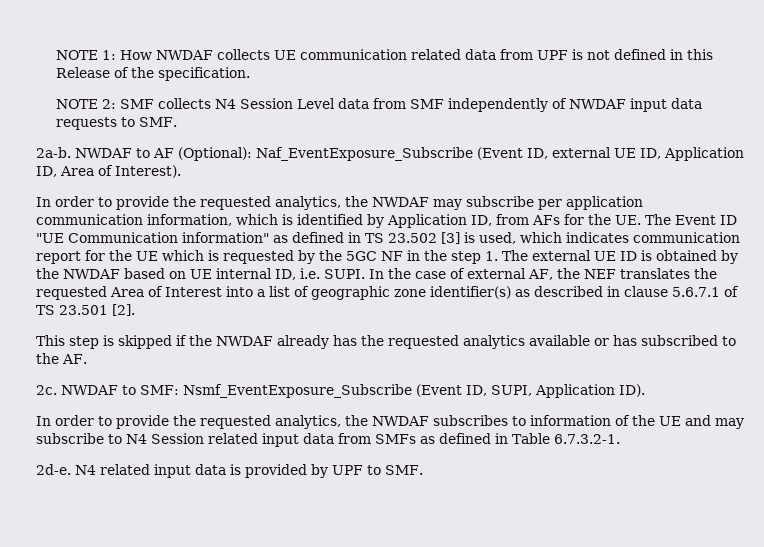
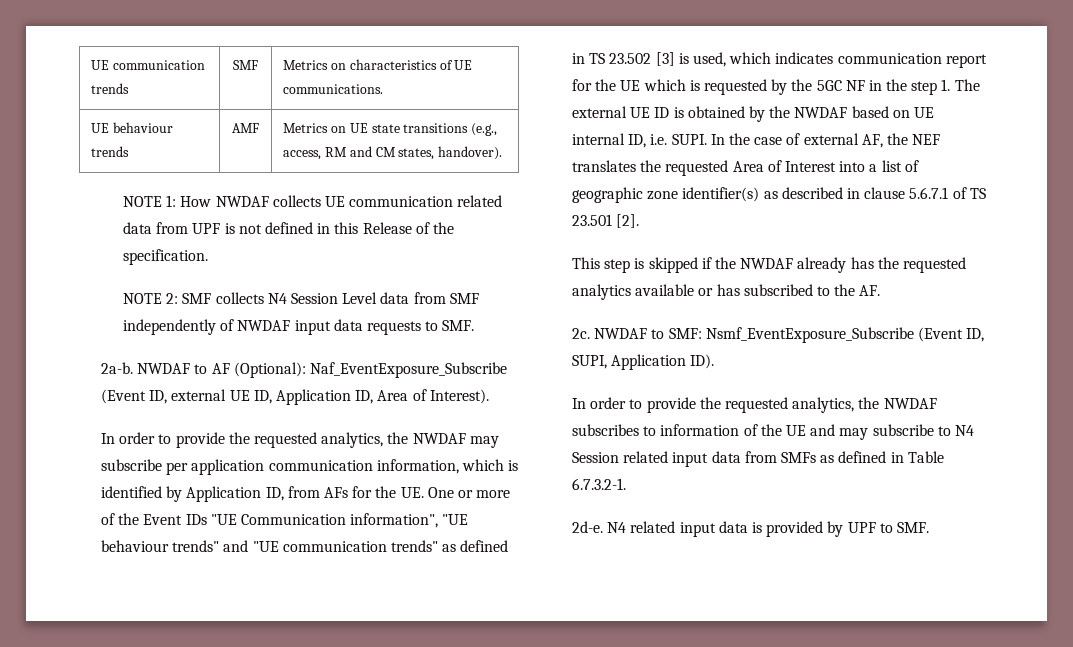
+ UE communication trends | SMF | Metrics on characteristics of UE communications.
+ UE behaviour trends | AMF | Metrics on UE state transitions (e.g., access, RM and CM states, handover).
- In order to provide the requested analytics, the NWDAF may subscribe per application communication information, which is identified by Application ID, from AFs for the UE. The Event ID "UE Communication information" as defined in TS 23.502 [3] is used, which indicates communication report for the UE which is requested by the 5GC NF in the step 1. The external UE ID is obtained by the NWDAF based on UE internal ID, i.e. SUPI.
+ In order to provide the requested analytics, the NWDAF may subscribe per application communication information, which is identified by Application ID, from AFs for the UE. One or more of the Event IDs "UE Communication information", "UE behaviour trends" and "UE communication trends" as defined in TS 23.502 [3] is used, which indicates communication report for the UE which is requested by the 5GC NF in the step 1. The external UE ID is obtained by the NWDAF based on UE internal ID, i.e. SUPI.

